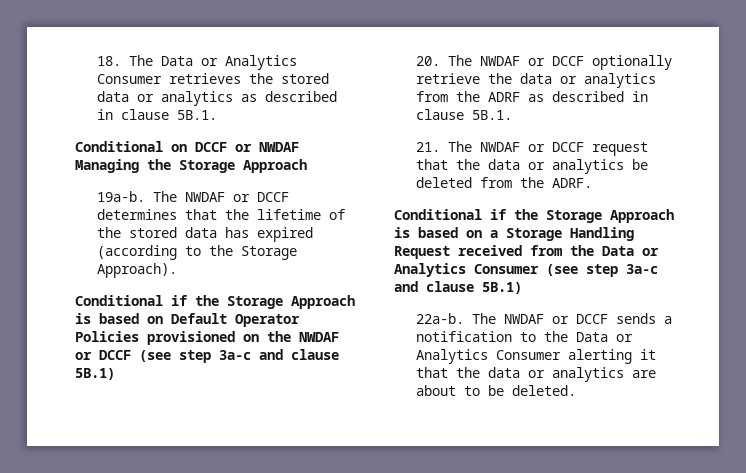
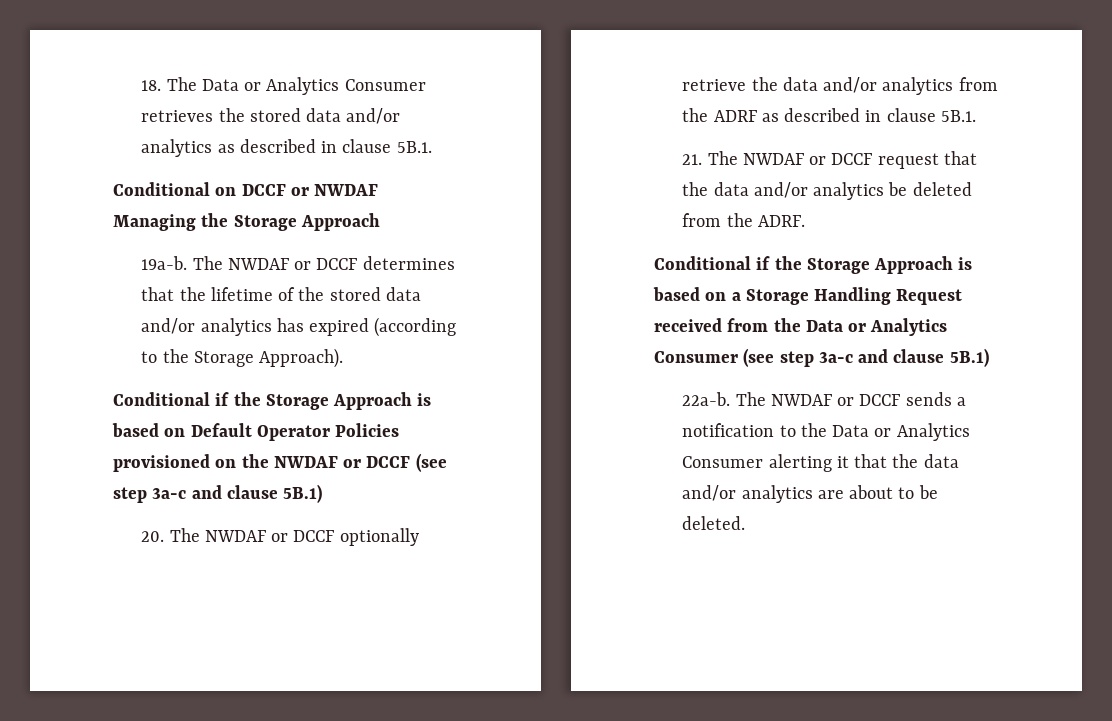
- 18. The Data or Analytics Consumer retrieves the stored data or analytics as described in clause 5B.1.
+ 18. The Data or Analytics Consumer retrieves the stored data and/or analytics as described in clause 5B.1.
- The NWDAF or DCCF determines that the lifetime of the stored data has expired (according to the Storage Approach).
+ The NWDAF or DCCF determines that the lifetime of the stored data and/or analytics has expired (according to the Storage Approach).
- 20. The NWDAF or DCCF optionally retrieve the data or analytics from the ADRF as described in clause 5B.1.
+ 20. The NWDAF or DCCF optionally retrieve the data and/or analytics from the ADRF as described in clause 5B.1.
- 21. The NWDAF or DCCF request that the data or analytics be deleted from the ADRF.
+ 21. The NWDAF or DCCF request that the data and/or analytics be deleted from the ADRF.
- The NWDAF or DCCF sends a notification to the Data or Analytics Consumer alerting it that the data or analytics are about to be deleted.
+ The NWDAF or DCCF sends a notification to the Data or Analytics Consumer alerting it that the data and/or analytics are about to be deleted.

